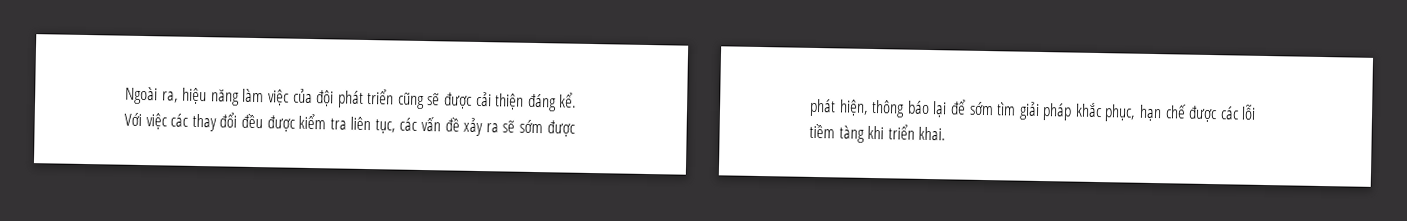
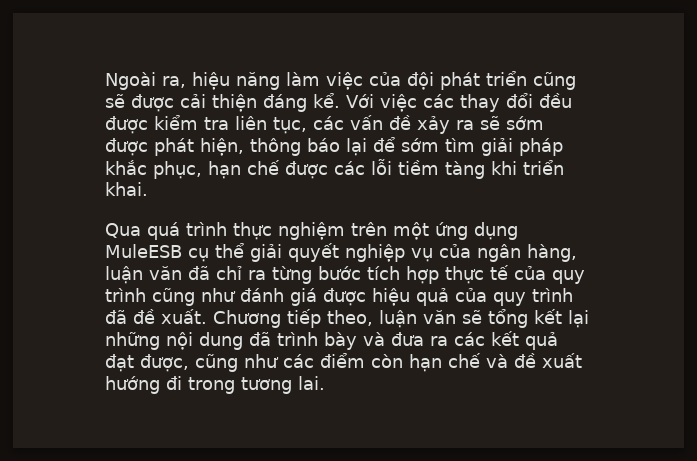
+ Qua quá trình thực nghiệm trên một ứng dụng MuleESB cụ thể giải quyết nghiệp vụ của ngân hàng, luận văn đã chỉ ra từng bước tích hợp thực tế của quy trình cũng như đánh giá được hiệu quả của quy trình đã đề xuất. Chương tiếp theo, luận văn sẽ tổng kết lại những nội dung đã trình bày và đưa ra các kết quả đạt được, cũng như các điểm còn hạn chế và đề xuất hướng đi trong tương lai.

